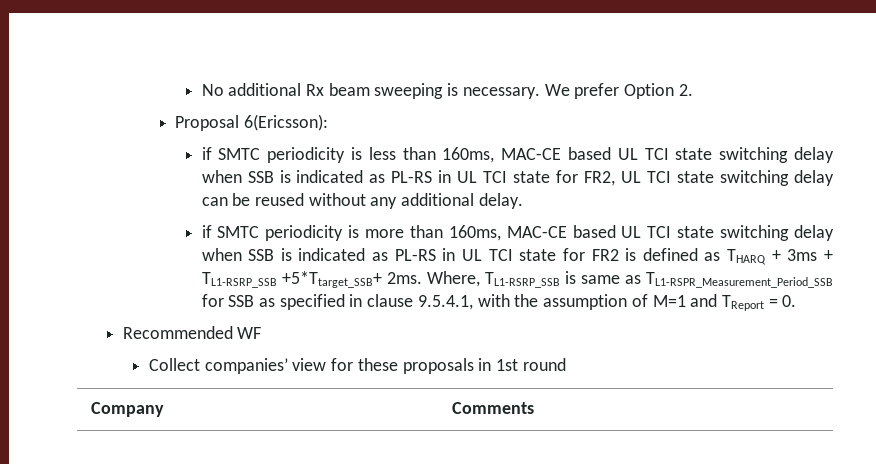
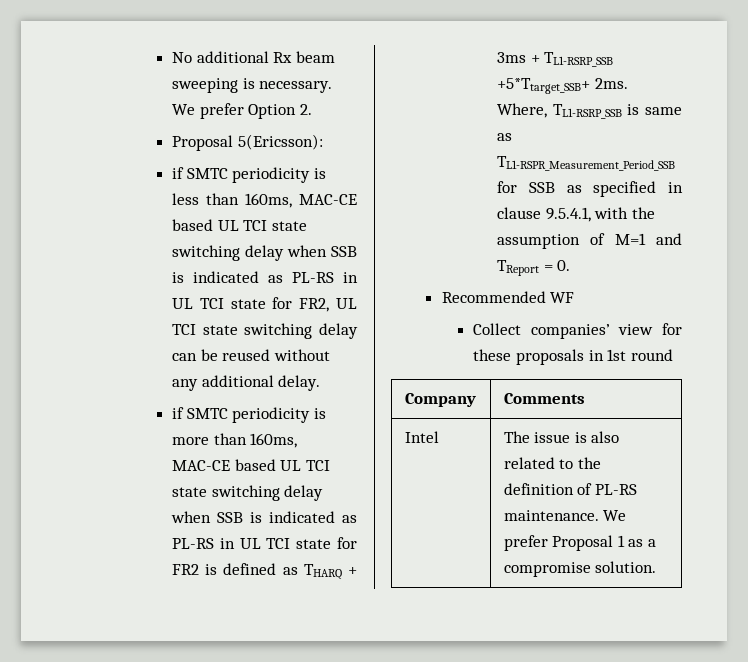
- Proposal 6(Ericsson):
+ Proposal 5(Ericsson):
+ Intel | The issue is also related to the definition of PL-RS maintenance. We prefer Proposal 1 as a compromise solution.

